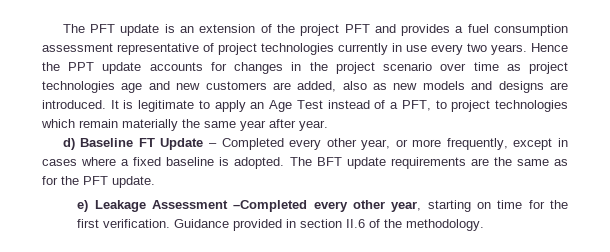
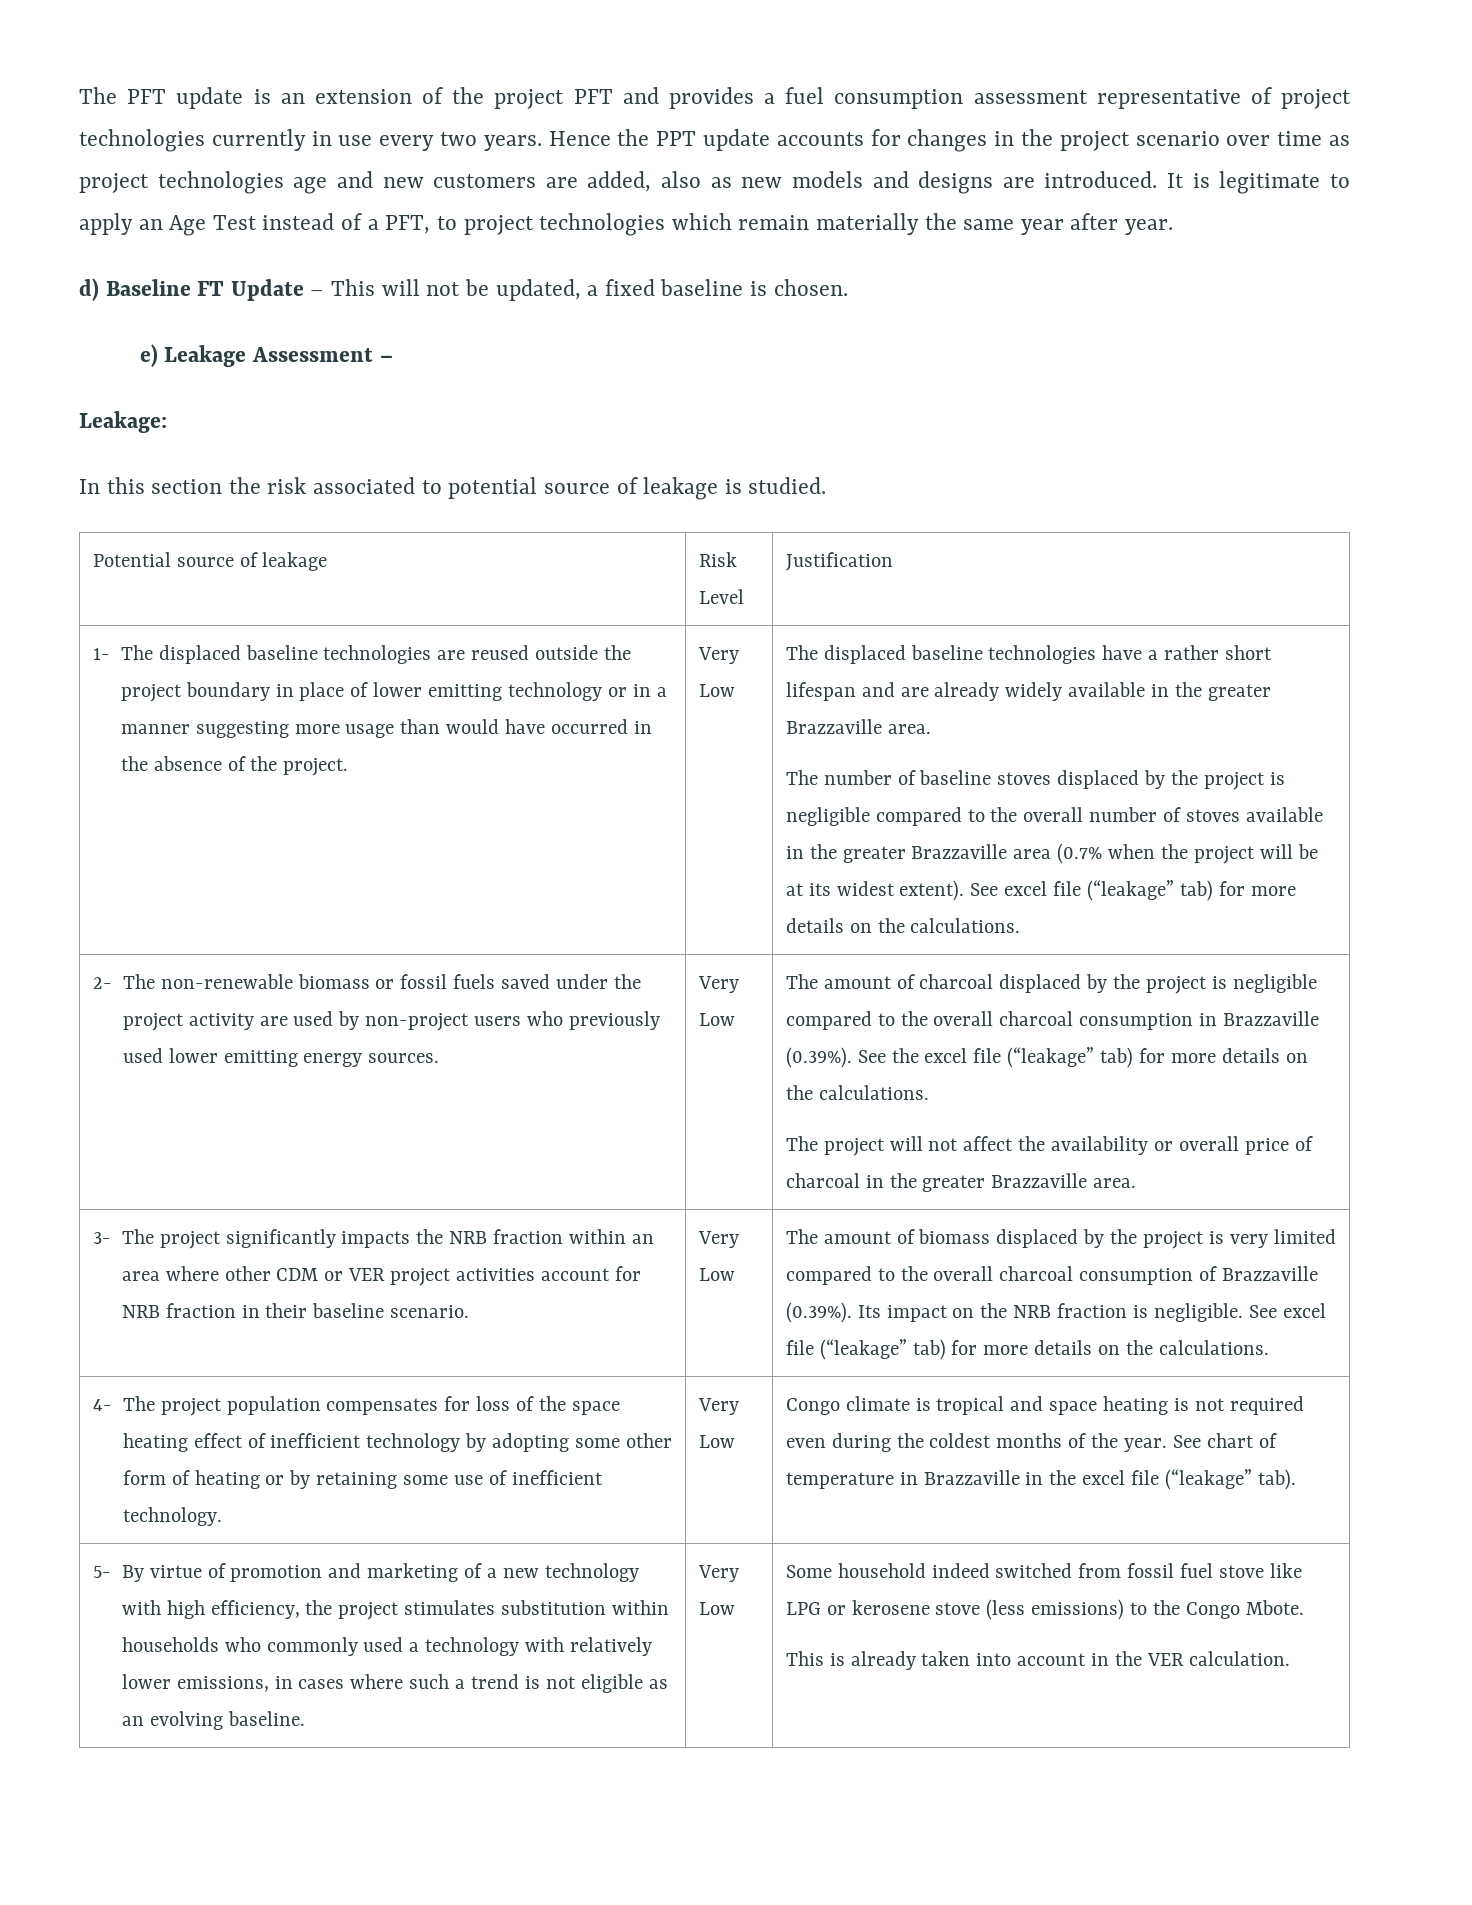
- d) Baseline FT Update – Completed every other year, or more frequently, except in cases where a fixed baseline is adopted. The BFT update requirements are the same as for the PFT update.
- e) Leakage Assessment –Completed every other year, starting on time for the first verification. Guidance provided in section II.6 of the methodology.
+ d) Baseline FT Update – This will not be updated, a fixed baseline is chosen.
+ e) Leakage Assessment –
+ Leakage:
+ In this section the risk associated to potential source of leakage is studied.
+ Potential source of leakage | Risk Level | Justification
+ 1- The displaced baseline technologies are reused outside the project boundary in place of lower emitting technology or in a manner suggesting more usage than would have occurred in the absence of the project. | Very Low | The displaced baseline technologies have a rather short lifespan and are already widely available in the greater Brazzaville area.
+ The number of baseline stoves displaced by the project is negligible compared to the overall number of stoves available in the greater Brazzaville area (0.7% when the project will be at its widest extent). See excel file (“leakage” tab) for more details on the calculations.
+ 2- The non-renewable biomass or fossil fuels saved under the project activity are used by non-project users who previously used lower emitting energy sources. | Very Low | The amount of charcoal displaced by the project is negligible compared to the overall charcoal consumption in Brazzaville (0.39%). See the excel file (“leakage” tab) for more details on the calculations.
+ The project will not affect the availability or overall price of charcoal in the greater Brazzaville area.
+ 3- The project significantly impacts the NRB fraction within an area where other CDM or VER project activities account for NRB fraction in their baseline scenario. | Very Low | The amount of biomass displaced by the project is very limited compared to the overall charcoal consumption of Brazzaville (0.39%). Its impact on the NRB fraction is negligible. See excel file (“leakage” tab) for more details on the calculations.
+ 4- The project population compensates for loss of the space heating effect of inefficient technology by adopting some other form of heating or by retaining some use of inefficient technology. | Very Low | Congo climate is tropical and space heating is not required even during the coldest months of the year. See chart of temperature in Brazzaville in the excel file (“leakage” tab).
+ 5- By virtue of promotion and marketing of a new technology with high efficiency, the project stimulates substitution within households who commonly used a technology with relatively lower emissions, in cases where such a trend is not eligible as an evolving baseline. | Very Low | Some household indeed switched from fossil fuel stove like LPG or kerosene stove (less emissions) to the Congo Mbote.
+ This is already taken into account in the VER calculation.

